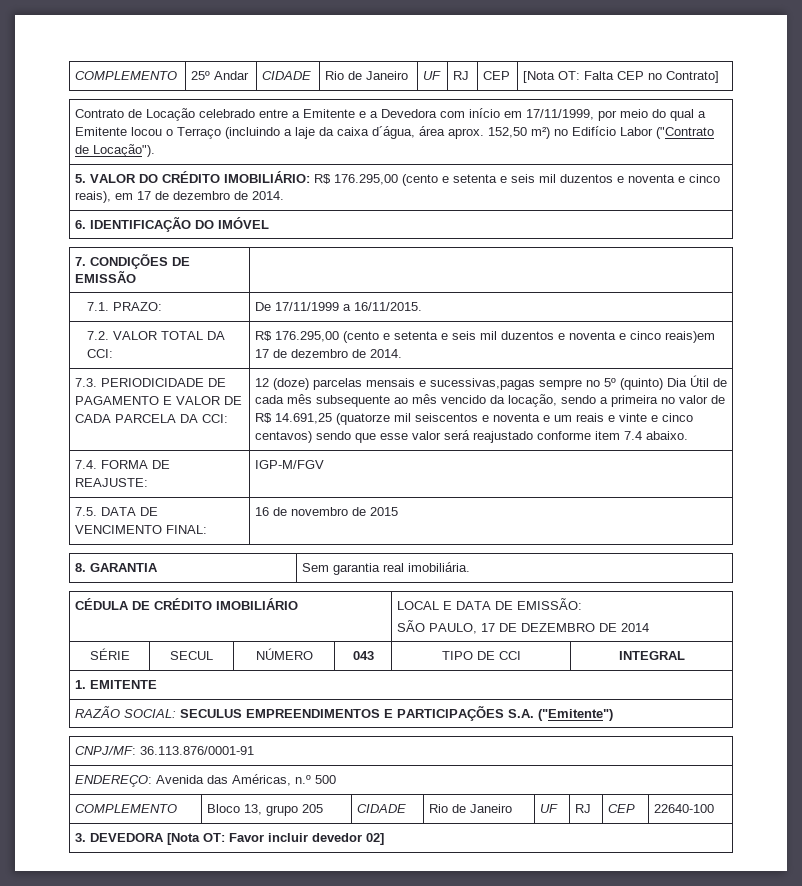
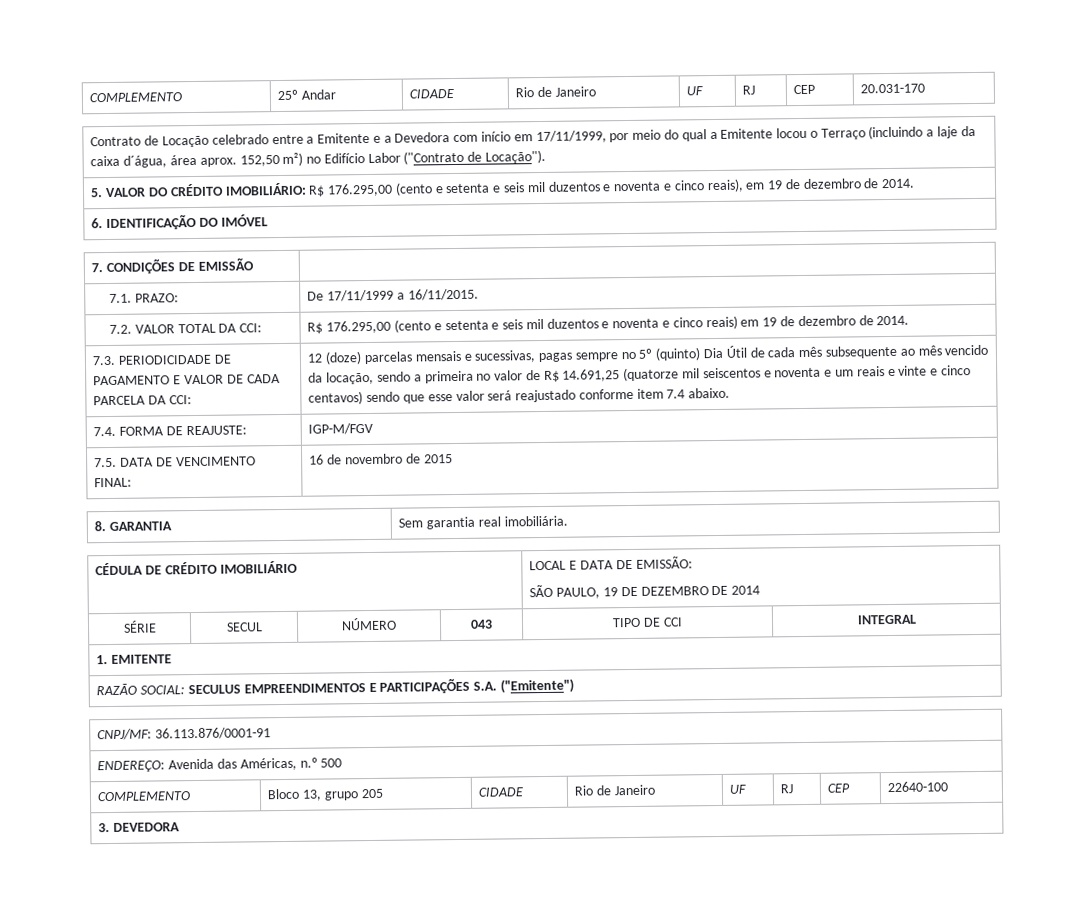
- COMPLEMENTO | 25º Andar | CIDADE | Rio de Janeiro | UF | RJ | CEP | [Nota OT: Falta CEP no Contrato]
+ COMPLEMENTO | 25º Andar | CIDADE | Rio de Janeiro | UF | RJ | CEP | 20.031-170
- 5. VALOR DO CRÉDITO IMOBILIÁRIO: R$ 176.295,00 (cento e setenta e seis mil duzentos e noventa e cinco reais), em 17 de dezembro de 2014.
+ 5. VALOR DO CRÉDITO IMOBILIÁRIO: R$ 176.295,00 (cento e setenta e seis mil duzentos e noventa e cinco reais), em 19 de dezembro de 2014.
- 7.2. VALOR TOTAL DA CCI: | R$ 176.295,00 (cento e setenta e seis mil duzentos e noventa e cinco reais)em 17 de dezembro de 2014.
+ 7.2. VALOR TOTAL DA CCI: | R$ 176.295,00 (cento e setenta e seis mil duzentos e noventa e cinco reais) em 19 de dezembro de 2014.
- 12 (doze) parcelas mensais e sucessivas,pagas sempre no 5º (quinto) Dia Útil de cada mês subsequente ao mês vencido da locação, sendo a primeira no valor de R$ 14.691,25 (quatorze mil seiscentos e noventa e um reais e vinte e cinco centavos) sendo que esse valor será reajustado conforme item 7.4 abaixo.
+ 12 (doze) parcelas mensais e sucessivas, pagas sempre no 5º (quinto) Dia Útil de cada mês subsequente ao mês vencido da locação, sendo a primeira no valor de R$ 14.691,25 (quatorze mil seiscentos e noventa e um reais e vinte e cinco centavos) sendo que esse valor será reajustado conforme item 7.4 abaixo.
  CÉDULA DE CRÉDITO IMOBILIÁRIO | LOCAL E DATA DE EMISSÃO:
- SÃO PAULO, 17 DE DEZEMBRO DE 2014
+ SÃO PAULO, 19 DE DEZEMBRO DE 2014
- 3. DEVEDORA [Nota OT: Favor incluir devedor 02]
+ 3. DEVEDORA

